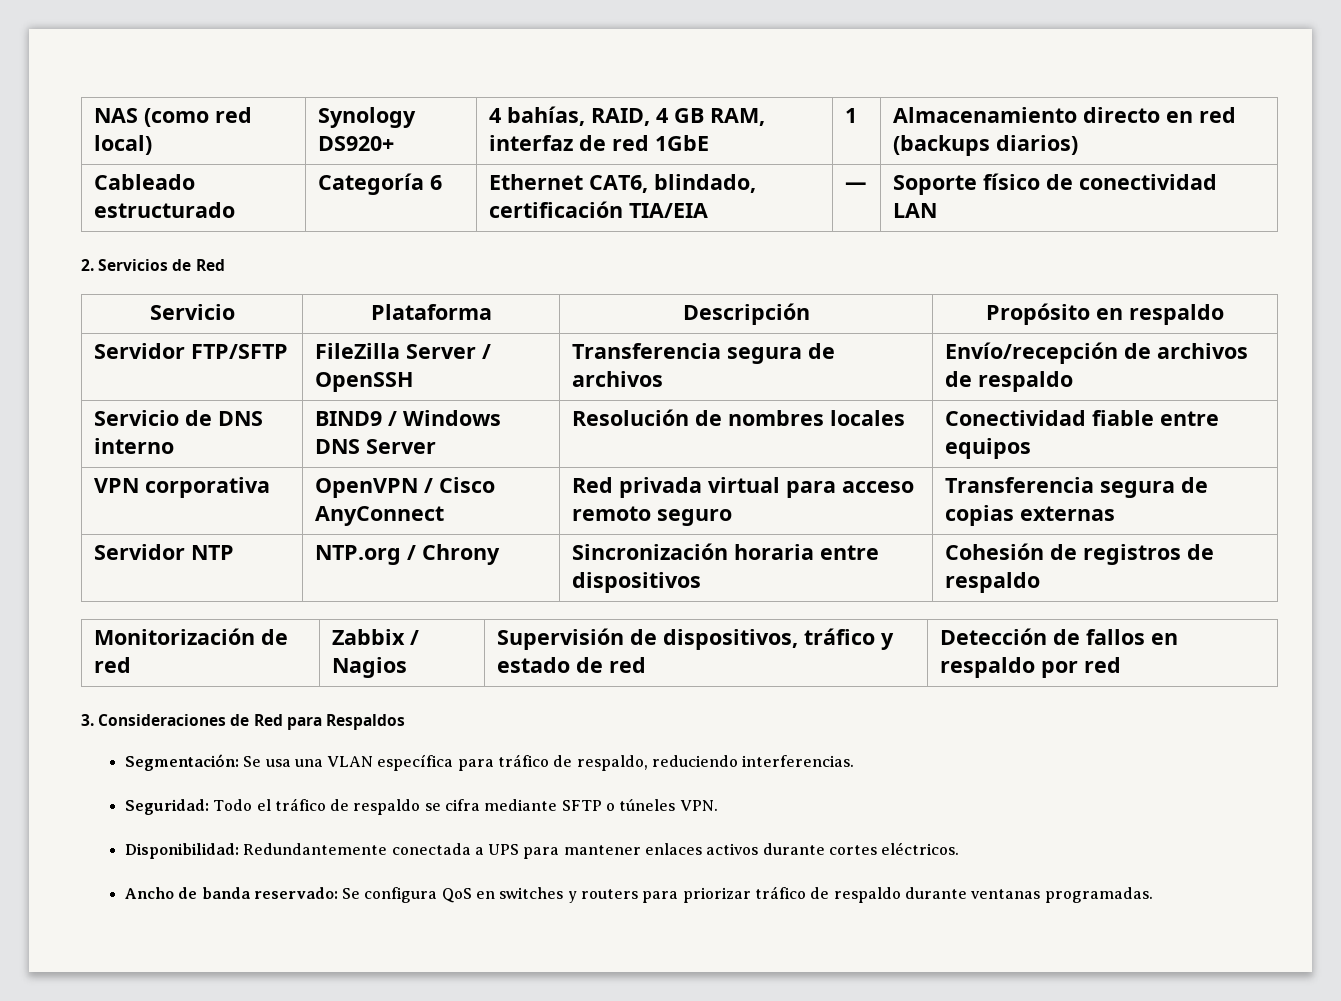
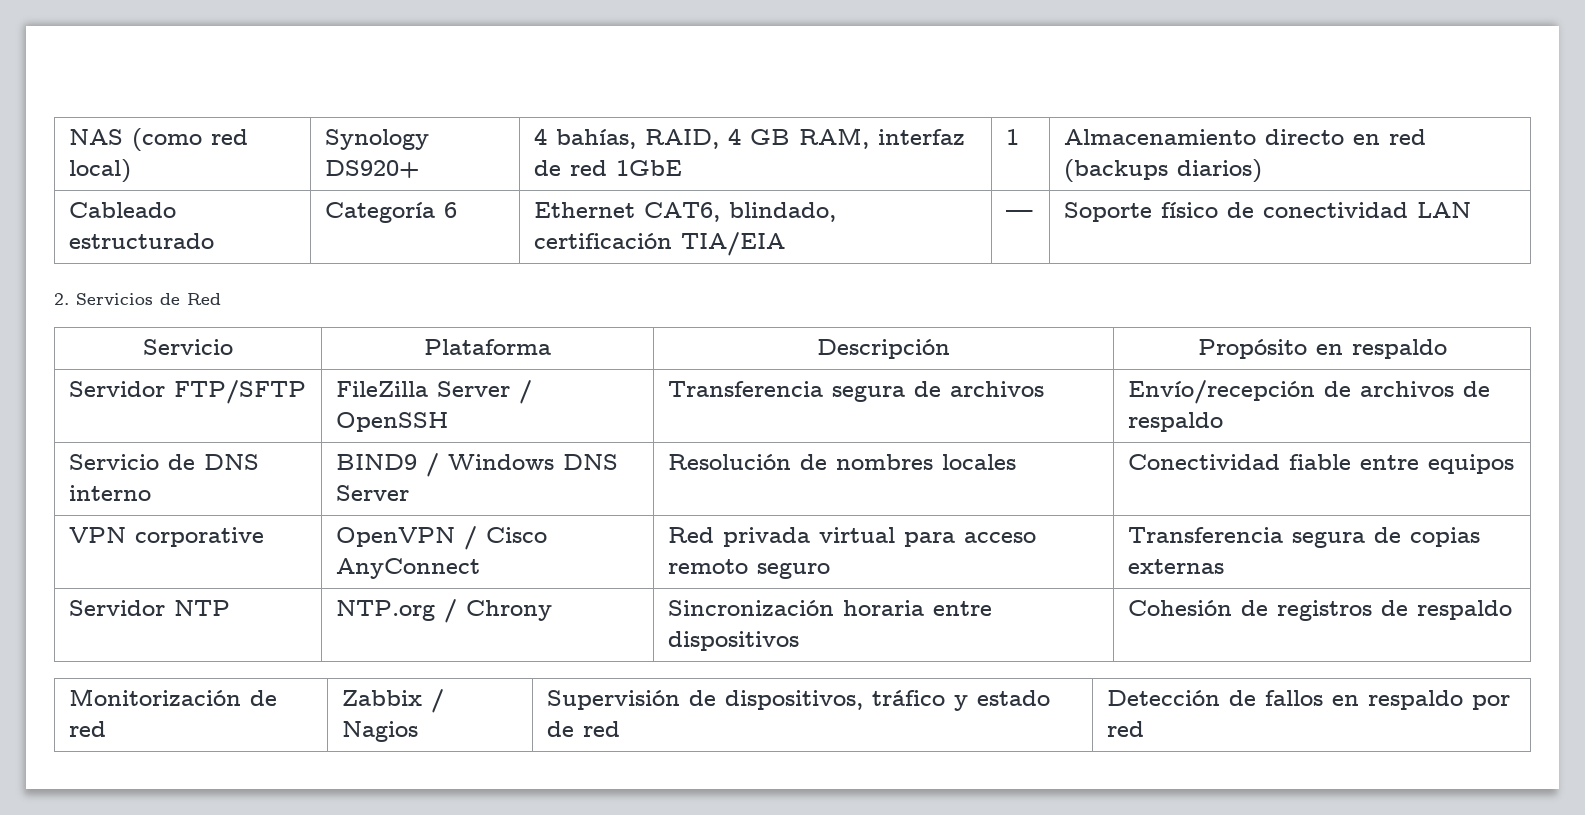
- VPN corporativa | OpenVPN / Cisco AnyConnect | Red privada virtual para acceso remoto seguro | Transferencia segura de copias externas
+ VPN corporative | OpenVPN / Cisco AnyConnect | Red privada virtual para acceso remoto seguro | Transferencia segura de copias externas
- 3. Consideraciones de Red para Respaldos
- Segmentación: Se usa una VLAN específica para tráfico de respaldo, reduciendo interferencias.
- Seguridad: Todo el tráfico de respaldo se cifra mediante SFTP o túneles VPN.
- Disponibilidad: Redundantemente conectada a UPS para mantener enlaces activos durante cortes eléctricos.
- Ancho de banda reservado: Se configura QoS en switches y routers para priorizar tráfico de respaldo durante ventanas programadas.

